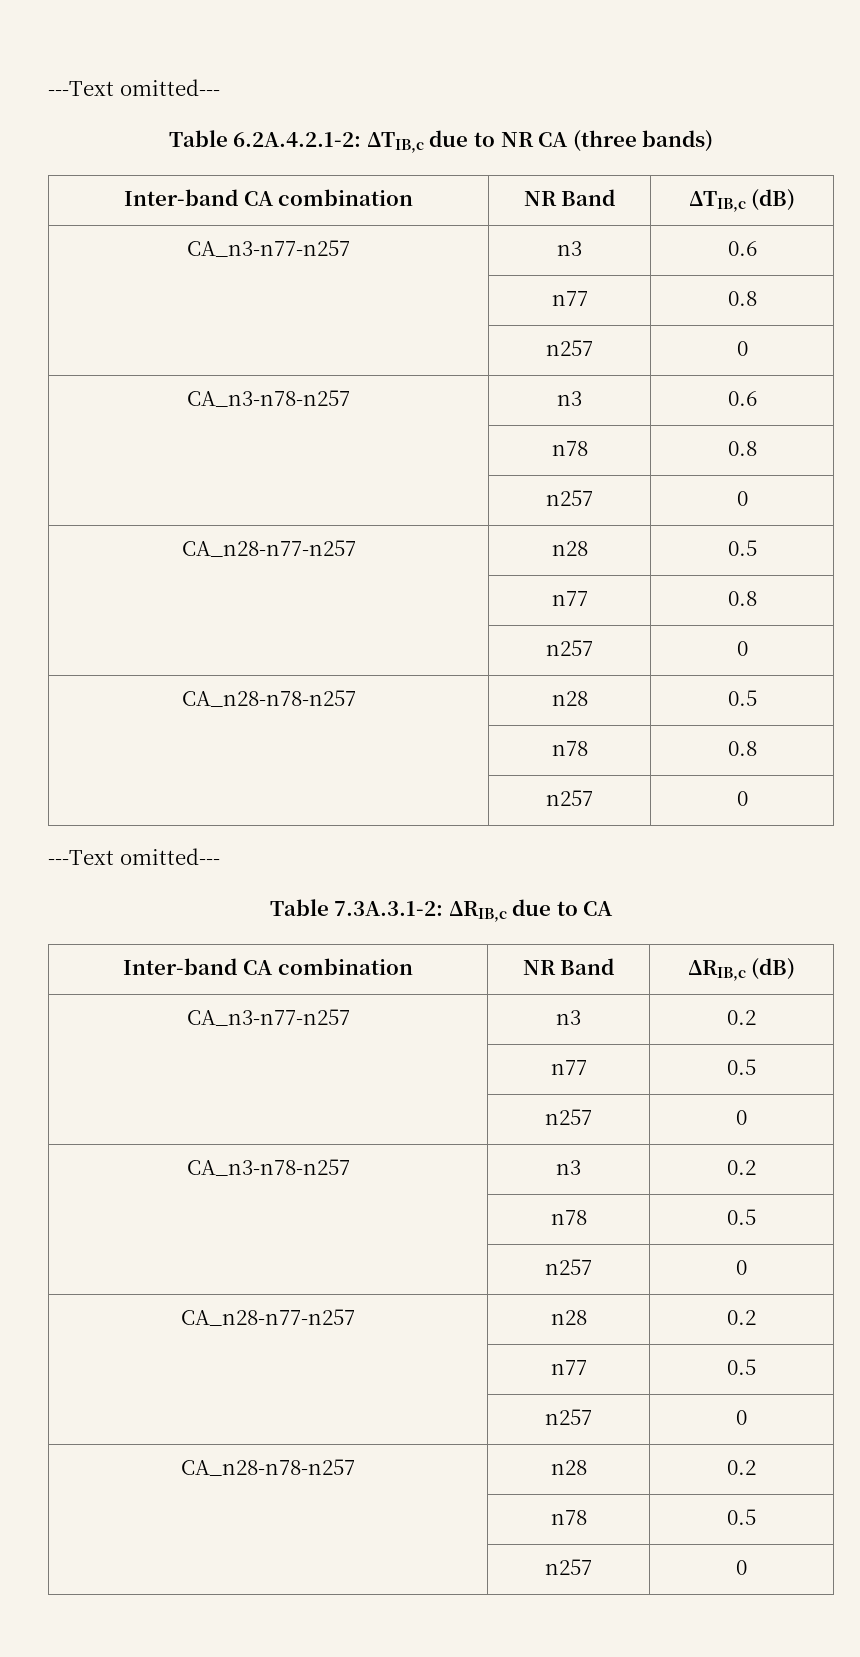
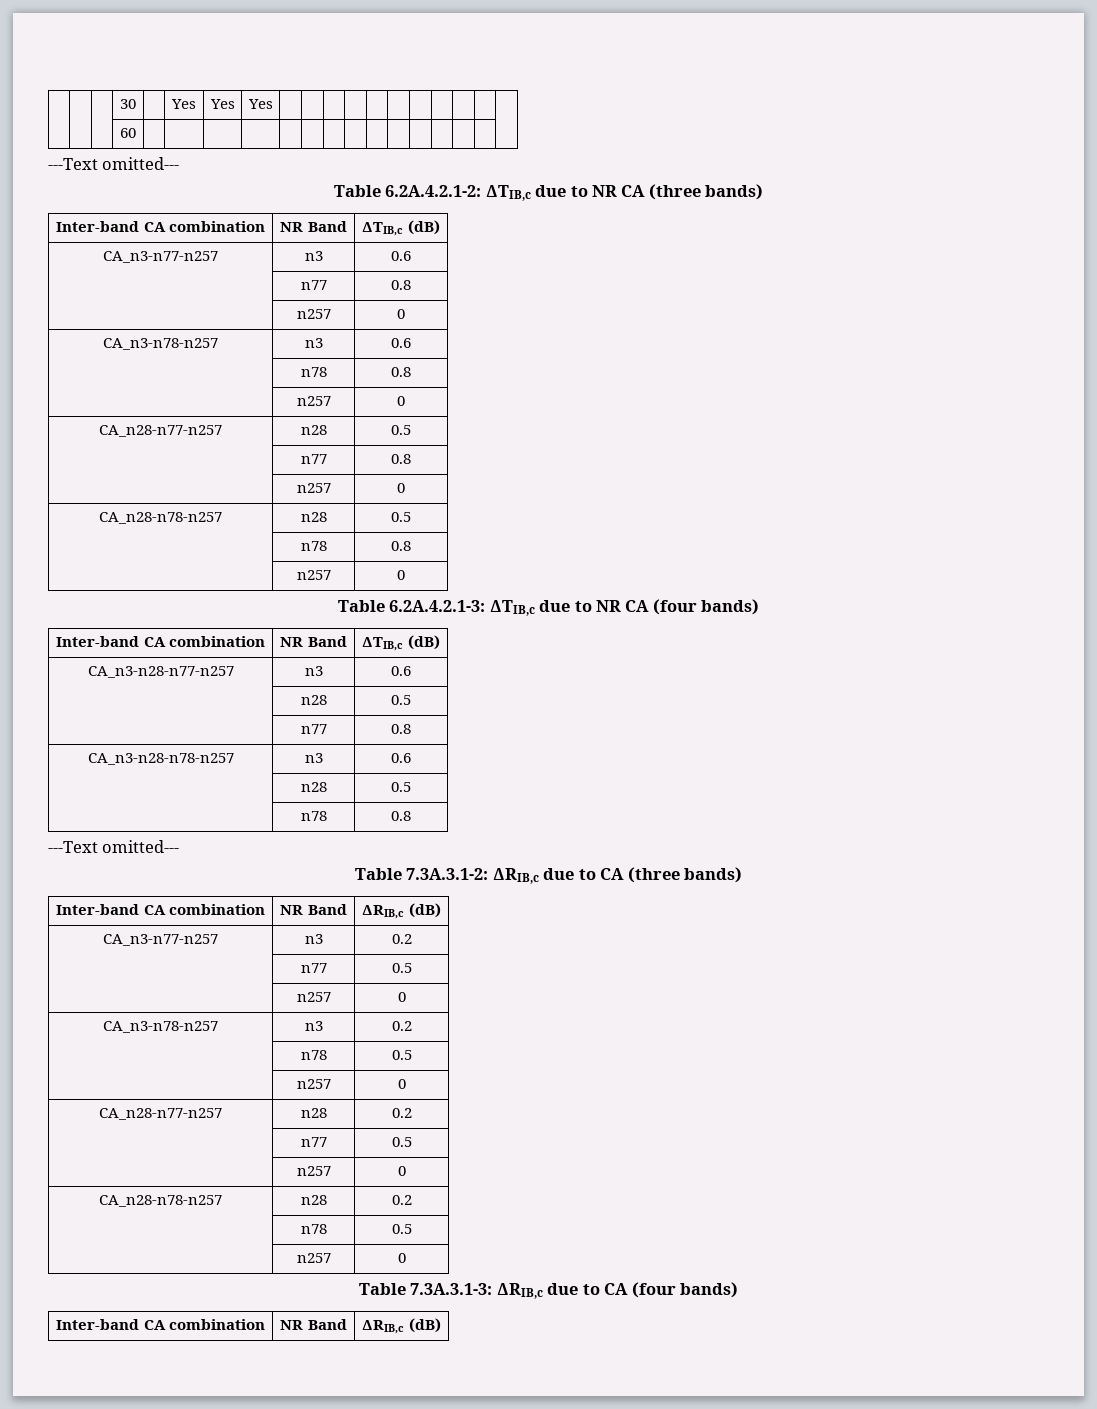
+ | | | 30 | | Yes | Yes | Yes | | | | | | | | | | |
+ | | | 60 | | | | | | | | | | | | | | |
+ Table 6.2A.4.2.1-3: ΔTIB,c due to NR CA (four bands)
+ Inter-band CA combination | NR Band | ΔTIB,c (dB)
+ CA_n3-n28-n77-n257 | n3 | 0.6
+ | n28 | 0.5
+ | n77 | 0.8
+ CA_n3-n28-n78-n257 | n3 | 0.6
+ | n28 | 0.5
+ | n78 | 0.8
- Table 7.3A.3.1-2: ΔRIB,c due to CA
+ Table 7.3A.3.1-2: ΔRIB,c due to CA (three bands)
+ Table 7.3A.3.1-3: ΔRIB,c due to CA (four bands)
+ Inter-band CA combination | NR Band | ΔRIB,c (dB)

